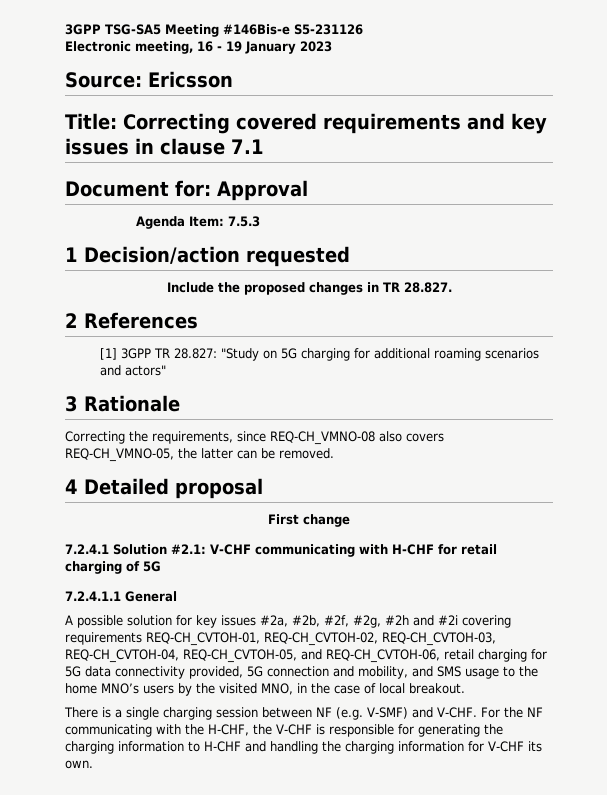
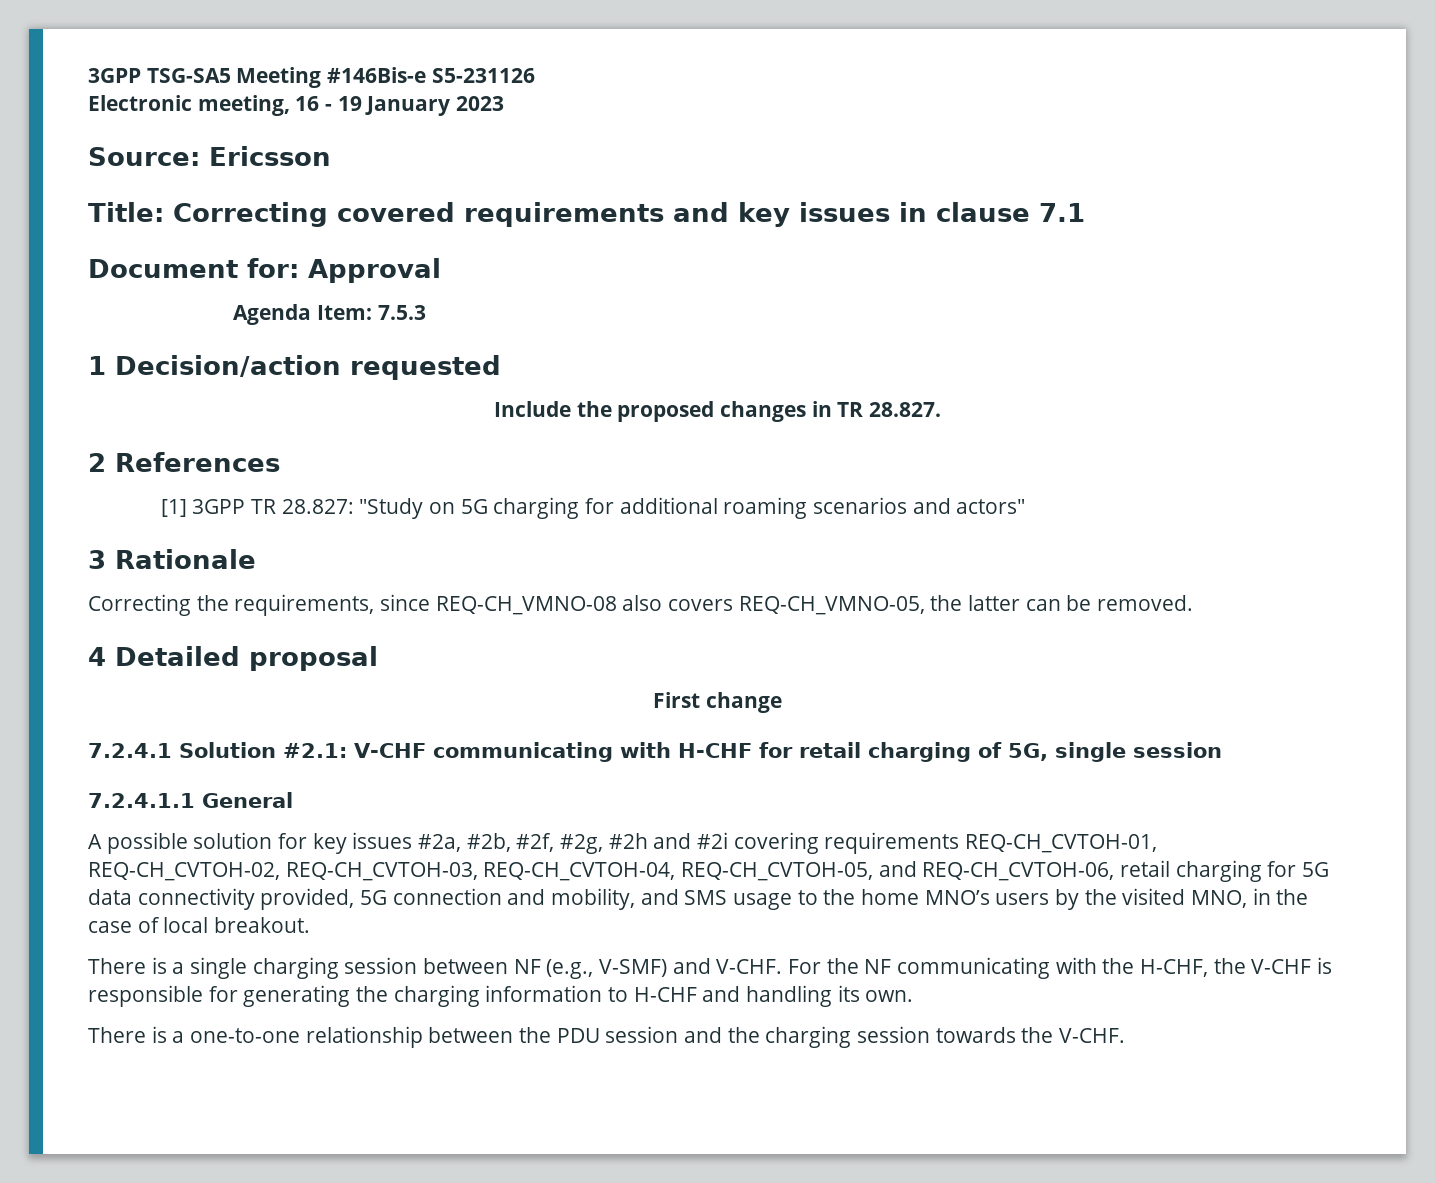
- 7.2.4.1 Solution #2.1: V-CHF communicating with H-CHF for retail charging of 5G
+ 7.2.4.1 Solution #2.1: V-CHF communicating with H-CHF for retail charging of 5G, single session
- There is a single charging session between NF (e.g. V-SMF) and V-CHF.
+ There is a single charging session between NF (e.g., V-SMF) and V-CHF.
- For the NF communicating with the H-CHF, the V-CHF is responsible for generating the charging information to H-CHF and handling the charging information for V-CHF its own.
+ For the NF communicating with the H-CHF, the V-CHF is responsible for generating the charging information to H-CHF and handling its own.
+ There is a one-to-one relationship between the PDU session and the charging session towards the V-CHF.

